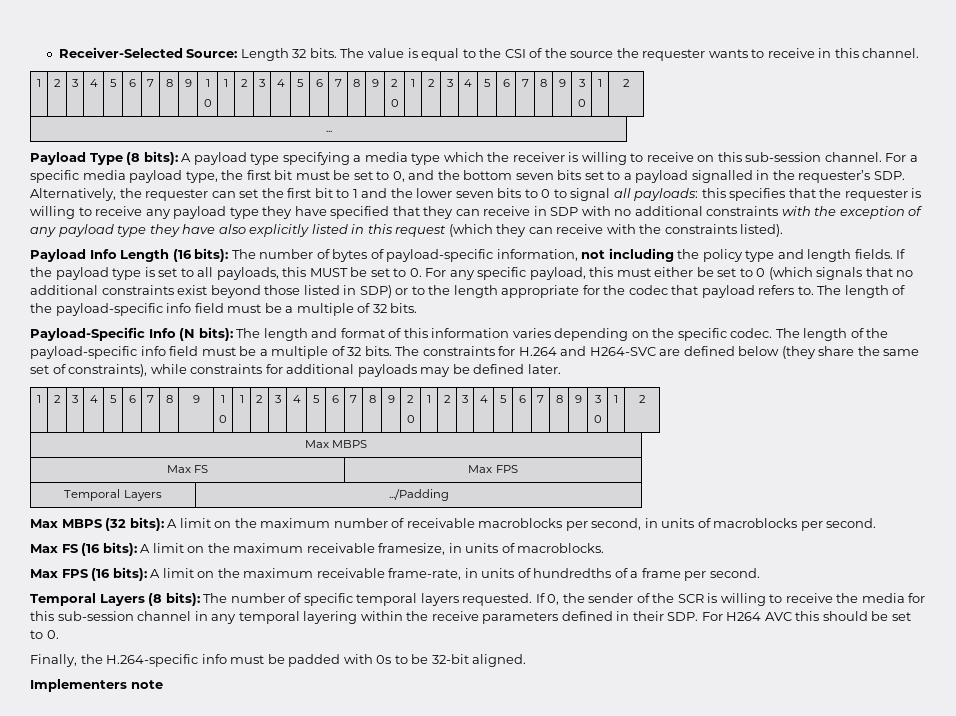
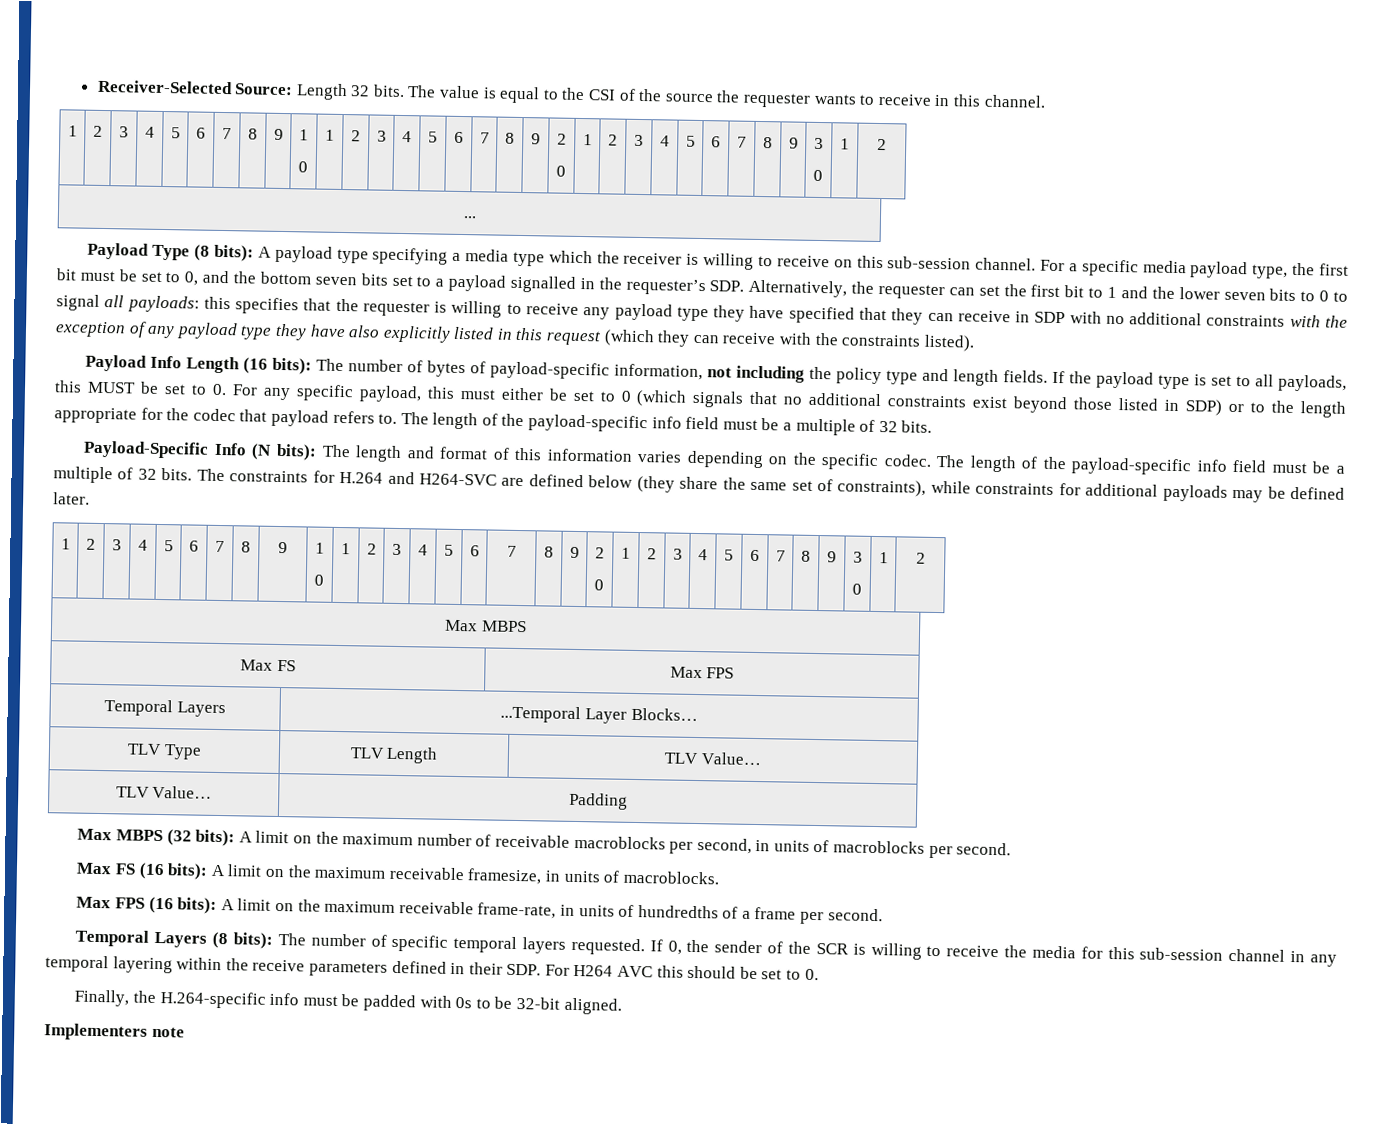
- Temporal Layers | .../Padding
+ Temporal Layers | ...Temporal Layer Blocks…
+ TLV Type | TLV Length | TLV Value…
+ TLV Value… | Padding

